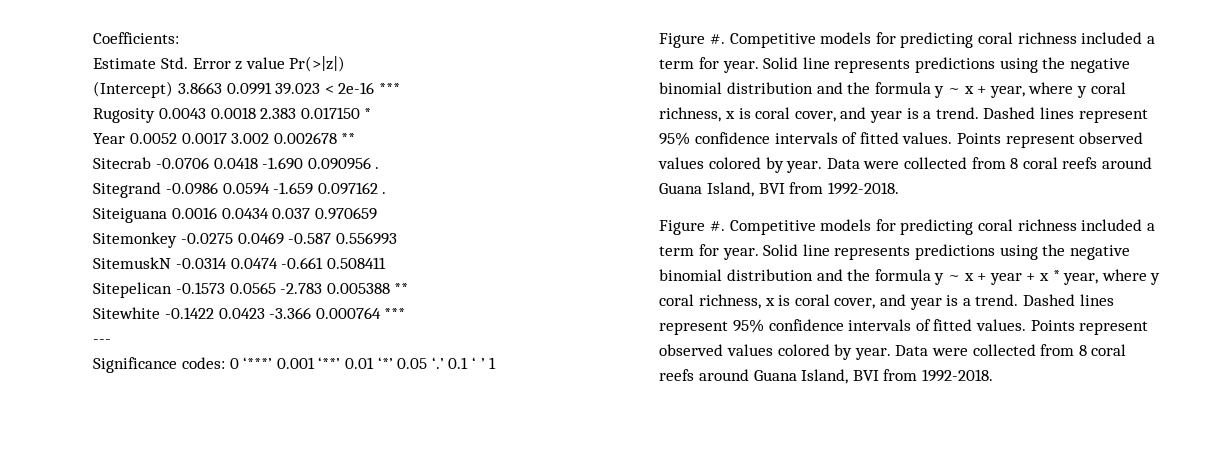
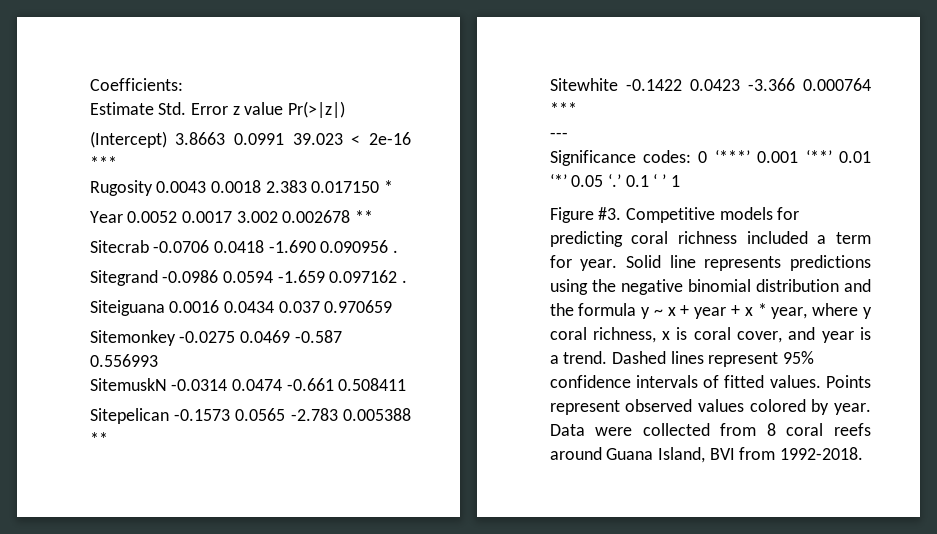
- Figure #. Competitive models for predicting coral richness included a term for year. Solid line represents predictions using the negative binomial distribution and the formula y ~ x + year, where y coral richness, x is coral cover, and year is a trend. Dashed lines represent 95% confidence intervals of fitted values. Points represent observed values colored by year. Data were collected from 8 coral reefs around Guana Island, BVI from 1992-2018.
- Figure #.
+ Figure #3.

